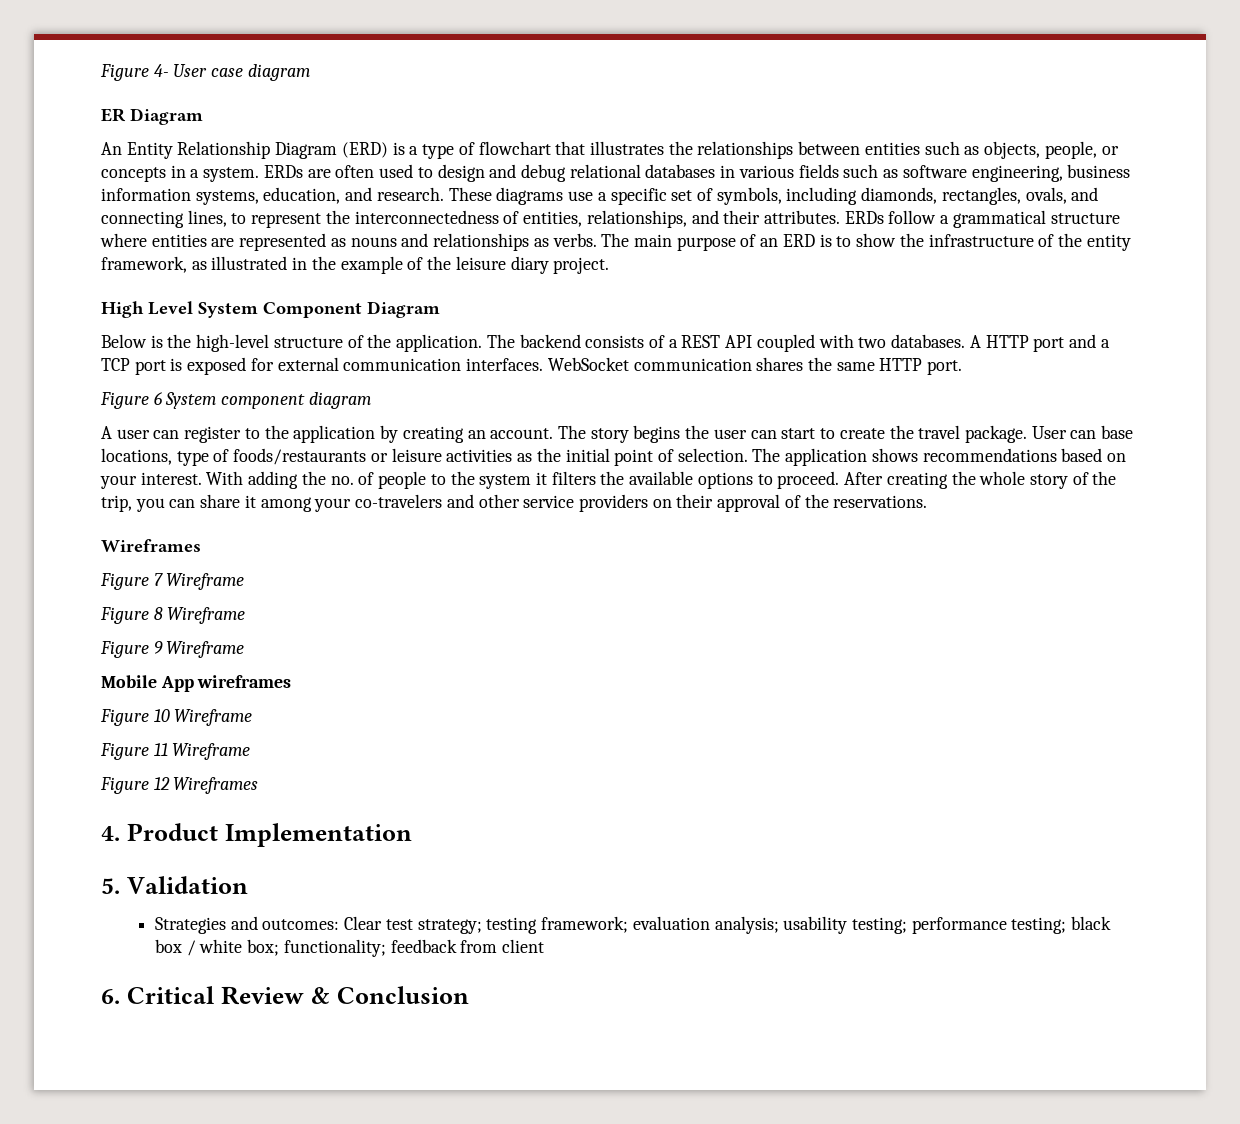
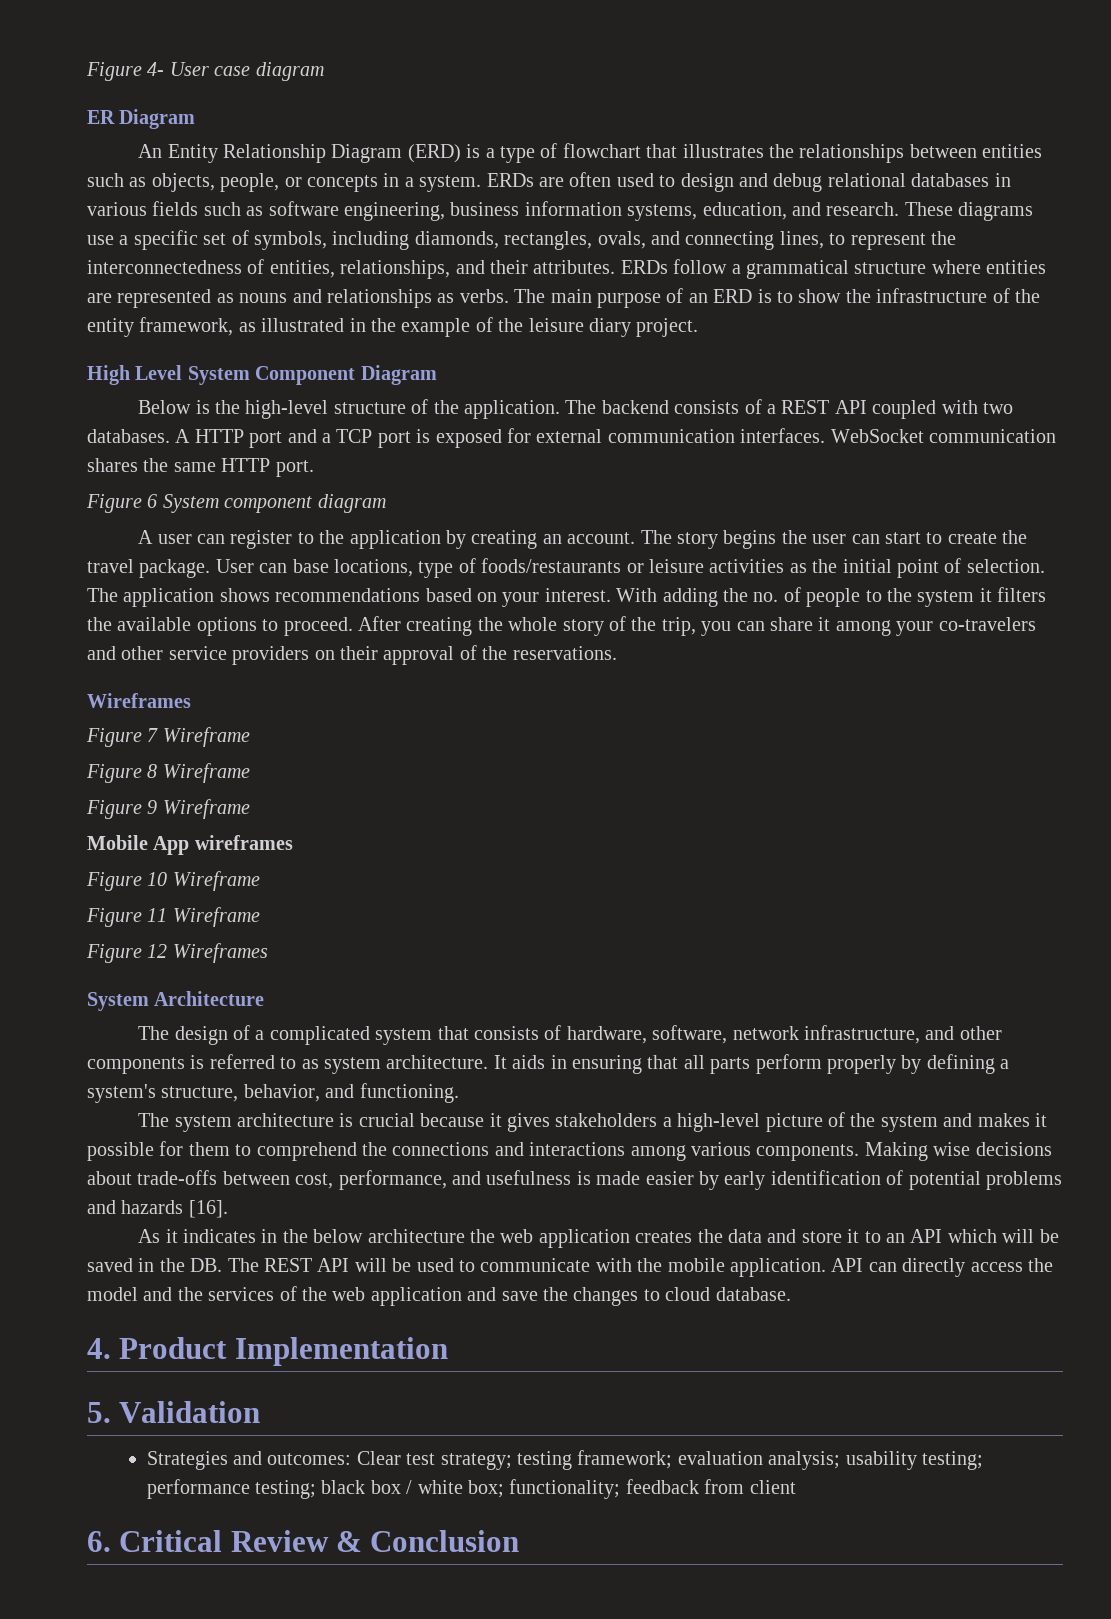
+ System Architecture
+ The design of a complicated system that consists of hardware, software, network infrastructure, and other components is referred to as system architecture. It aids in ensuring that all parts perform properly by defining a system's structure, behavior, and functioning.
+ The system architecture is crucial because it gives stakeholders a high-level picture of the system and makes it possible for them to comprehend the connections and interactions among various components. Making wise decisions about trade-offs between cost, performance, and usefulness is made easier by early identification of potential problems and hazards [16].
+ As it indicates in the below architecture the web application creates the data and store it to an API which will be saved in the DB. The REST API will be used to communicate with the mobile application. API can directly access the model and the services of the web application and save the changes to cloud database.

